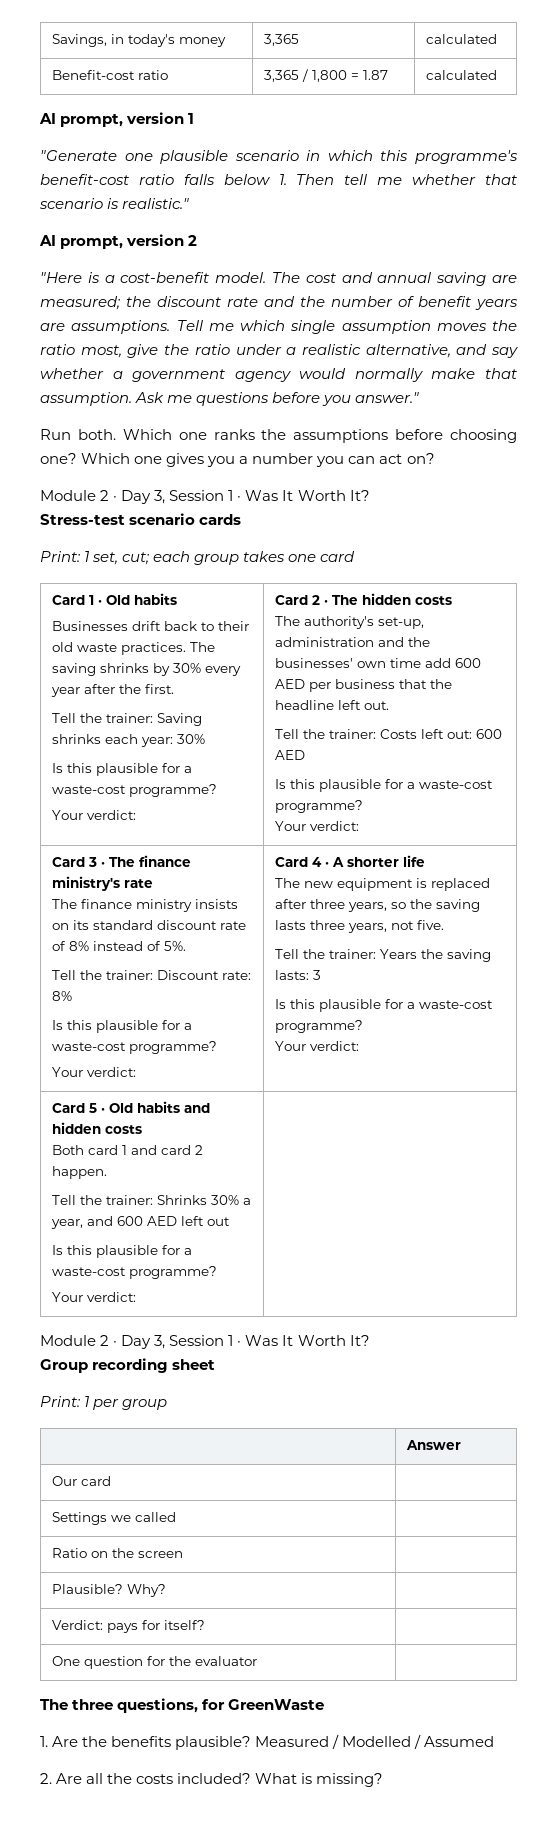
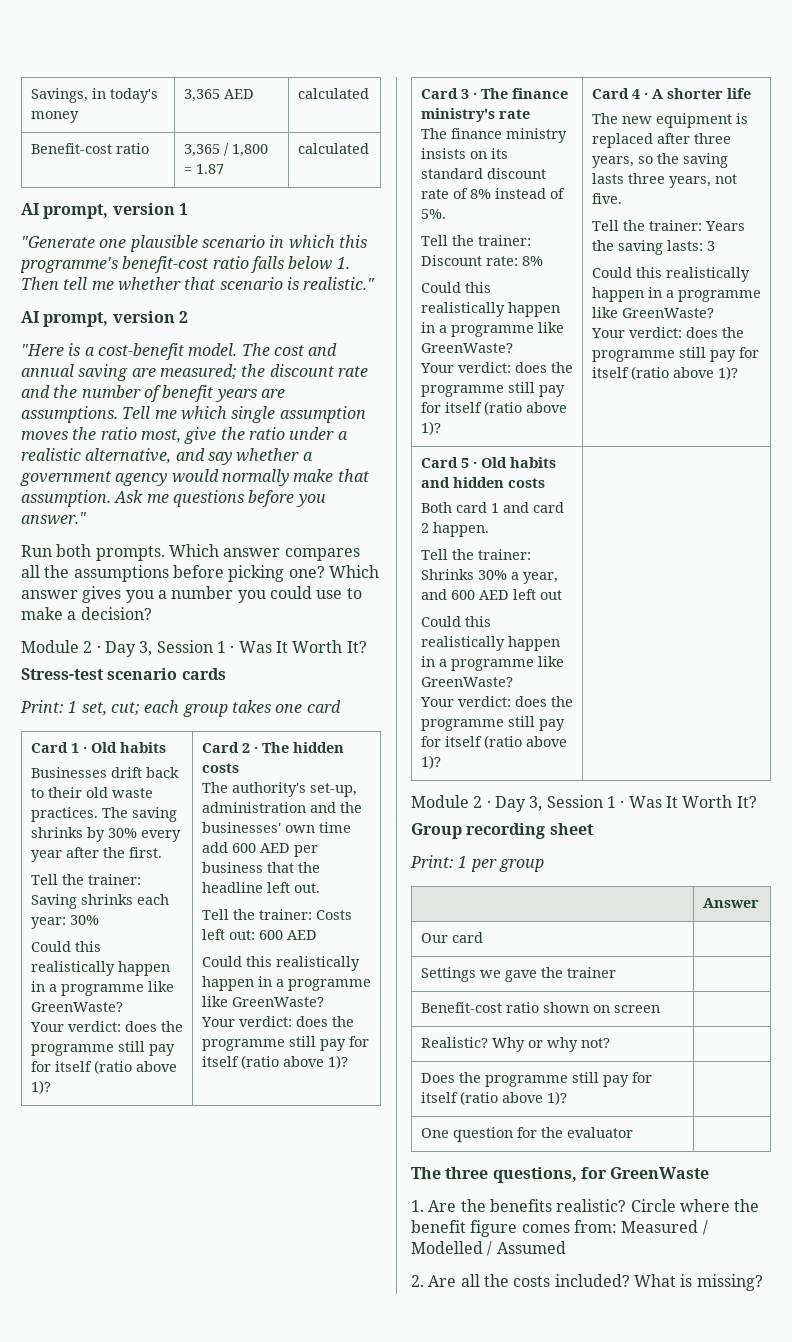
- Savings, in today's money | 3,365 | calculated
+ Savings, in today's money | 3,365 AED | calculated
- Run both. Which one ranks the assumptions before choosing one?
+ Run both prompts. Which answer compares all the assumptions before picking one?
- Which one gives you a number you can act on?
+ Which answer gives you a number you could use to make a decision?
  Tell the trainer: Saving shrinks each year: 30%
- Is this plausible for a waste-cost programme?
- Your verdict:
+ Could this realistically happen in a programme like GreenWaste?
+ Your verdict: does the programme still pay for itself (ratio above 1)?
  Tell the trainer: Costs left out: 600 AED
- Is this plausible for a waste-cost programme?
- Your verdict:
+ Could this realistically happen in a programme like GreenWaste?
+ Your verdict: does the programme still pay for itself (ratio above 1)?
  Tell the trainer: Discount rate: 8%
- Is this plausible for a waste-cost programme?
- Your verdict:
+ Could this realistically happen in a programme like GreenWaste?
+ Your verdict: does the programme still pay for itself (ratio above 1)?
  Tell the trainer: Years the saving lasts: 3
- Is this plausible for a waste-cost programme?
- Your verdict:
+ Could this realistically happen in a programme like GreenWaste?
+ Your verdict: does the programme still pay for itself (ratio above 1)?
  Tell the trainer: Shrinks 30% a year, and 600 AED left out
- Is this plausible for a waste-cost programme?
- Your verdict:
+ Could this realistically happen in a programme like GreenWaste?
+ Your verdict: does the programme still pay for itself (ratio above 1)?
- Settings we called |
- Ratio on the screen |
- Plausible? Why? |
- Verdict: pays for itself? |
+ Settings we gave the trainer |
+ Benefit-cost ratio shown on screen |
+ Realistic? Why or why not? |
+ Does the programme still pay for itself (ratio above 1)? |
- 1. Are the benefits plausible? Measured / Modelled / Assumed
+ 1. Are the benefits realistic? Circle where the benefit figure comes from: Measured / Modelled / Assumed

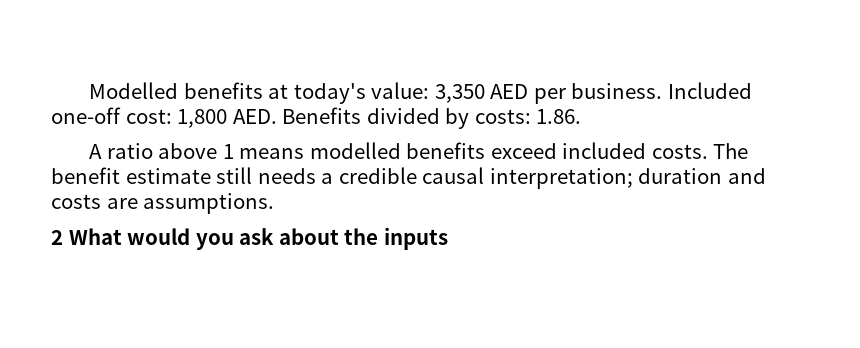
- Savings, in today's money | 3,365 AED | calculated
- Benefit-cost ratio | 3,365 / 1,800 = 1.87 | calculated
- AI prompt, version 1
- "Generate one plausible scenario in which this programme's benefit-cost ratio falls below 1. Then tell me whether that scenario is realistic."
- AI prompt, version 2
- "Here is a cost-benefit model. The cost and annual saving are measured; the discount rate and the number of benefit years are assumptions. Tell me which single assumption moves the ratio most, give the ratio under a realistic alternative, and say whether a government agency would normally make that assumption. Ask me questions before you answer."
- Run both prompts. Which answer compares all the assumptions before picking one? Which answer gives you a number you could use to make a decision?
- Module 2 · Day 3, Session 1 · Was It Worth It?
- Stress-test scenario cards
- Print: 1 set, cut; each group takes one card
- Card 1 · Old habits
- Businesses drift back to their old waste practices. The saving shrinks by 30% every year after the first.
- Tell the trainer: Saving shrinks each year: 30%
- Could this realistically happen in a programme like GreenWaste?
- Your verdict: does the programme still pay for itself (ratio above 1)? | Card 2 · The hidden costs
- The authority's set-up, administration and the businesses' own time add 600 AED per business that the headline left out.
- Tell the trainer: Costs left out: 600 AED
- Could this realistically happen in a programme like GreenWaste?
- Your verdict: does the programme still pay for itself (ratio above 1)?
- Card 3 · The finance ministry's rate
- The finance ministry insists on its standard discount rate of 8% instead of 5%.
- Tell the trainer: Discount rate: 8%
- Could this realistically happen in a programme like GreenWaste?
- Your verdict: does the programme still pay for itself (ratio above 1)? | Card 4 · A shorter life
- The new equipment is replaced after three years, so the saving lasts three years, not five.
- Tell the trainer: Years the saving lasts: 3
- Could this realistically happen in a programme like GreenWaste?
- Your verdict: does the programme still pay for itself (ratio above 1)?
- Card 5 · Old habits and hidden costs
- Both card 1 and card 2 happen.
- Tell the trainer: Shrinks 30% a year, and 600 AED left out
- Could this realistically happen in a programme like GreenWaste?
- Your verdict: does the programme still pay for itself (ratio above 1)? |
- Module 2 · Day 3, Session 1 · Was It Worth It?
- Group recording sheet
- Print: 1 per group
- | Answer
- Our card |
- Settings we gave the trainer |
- Benefit-cost ratio shown on screen |
- Realistic? Why or why not? |
- Does the programme still pay for itself (ratio above 1)? |
- One question for the evaluator |
- The three questions, for GreenWaste
- 1. Are the benefits realistic? Circle where the benefit figure comes from: Measured / Modelled / Assumed
- 2. Are all the costs included? What is missing?
+ Modelled benefits at today's value: 3,350 AED per business. Included one-off cost: 1,800 AED. Benefits divided by costs: 1.86.
+ A ratio above 1 means modelled benefits exceed included costs. The benefit estimate still needs a credible causal interpretation; duration and costs are assumptions.
+ 2 What would you ask about the inputs

